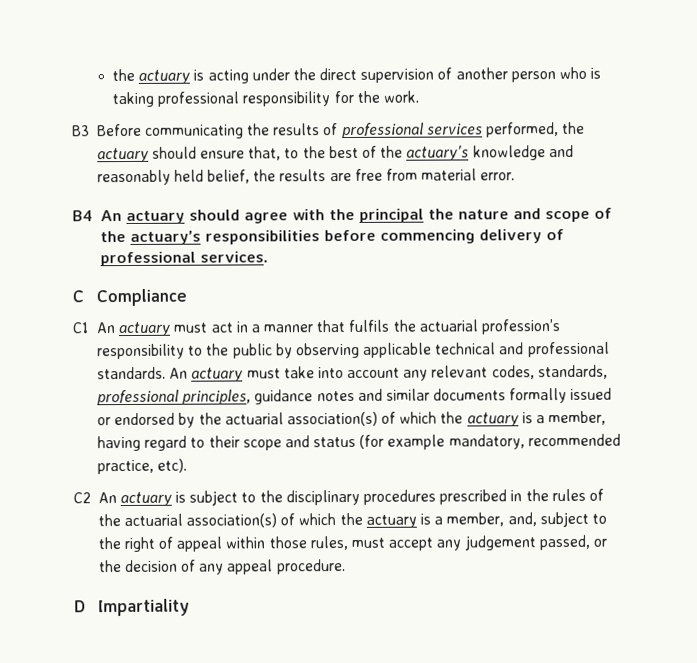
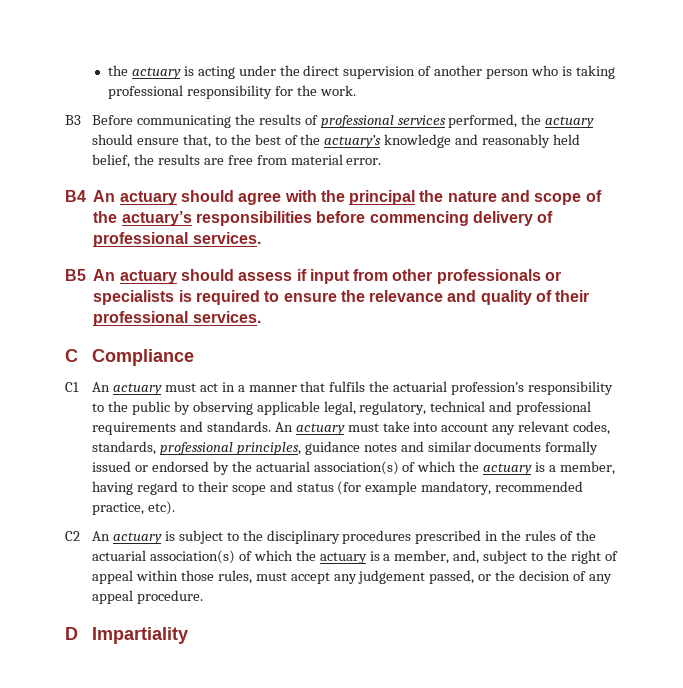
+ B5 An actuary should assess if input from other professionals or specialists is required to ensure the relevance and quality of their professional services.
- C1 An actuary must act in a manner that fulfils the actuarial profession’s responsibility to the public by observing applicable technical and professional standards.
+ C1 An actuary must act in a manner that fulfils the actuarial profession’s responsibility to the public by observing applicable legal, regulatory, technical and professional requirements and standards.

